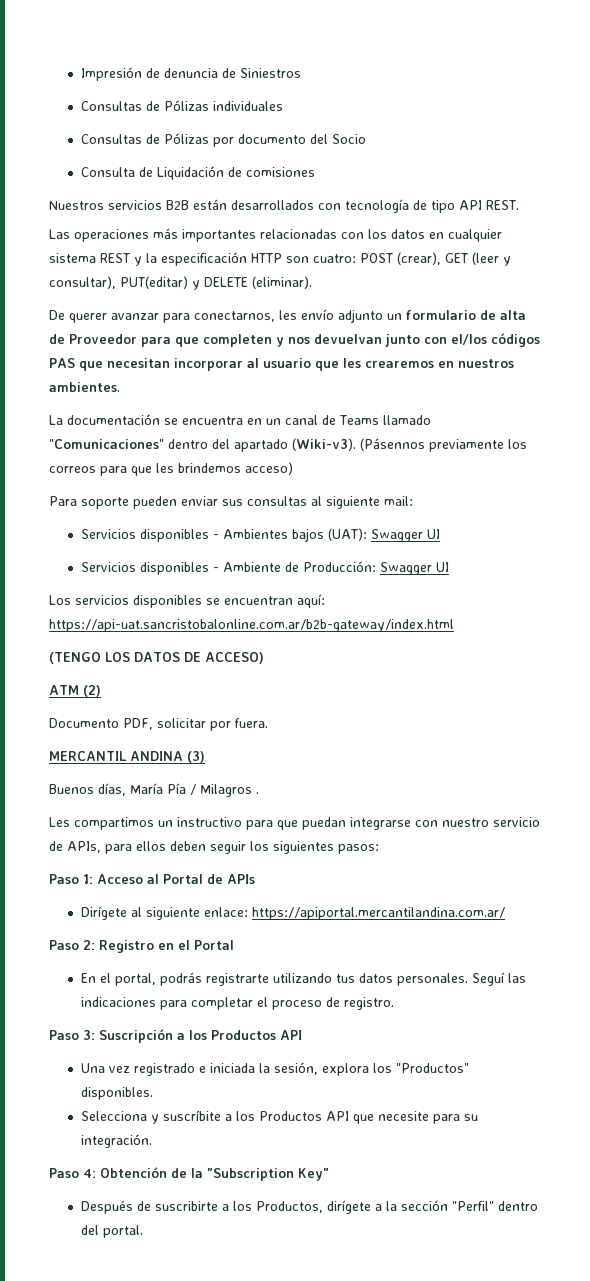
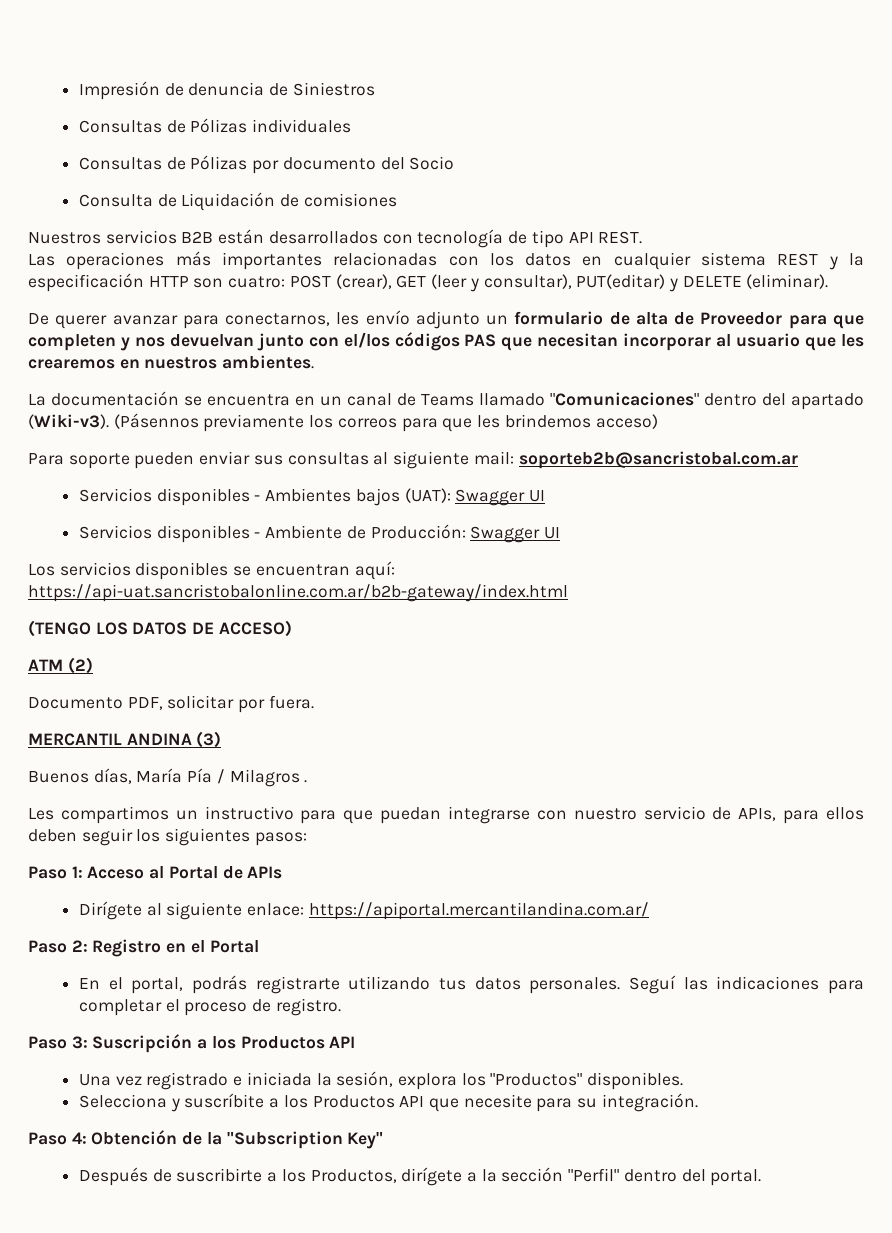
- Para soporte pueden enviar sus consultas al siguiente mail:
+ Para soporte pueden enviar sus consultas al siguiente mail: soporteb2b@sancristobal.com.ar

